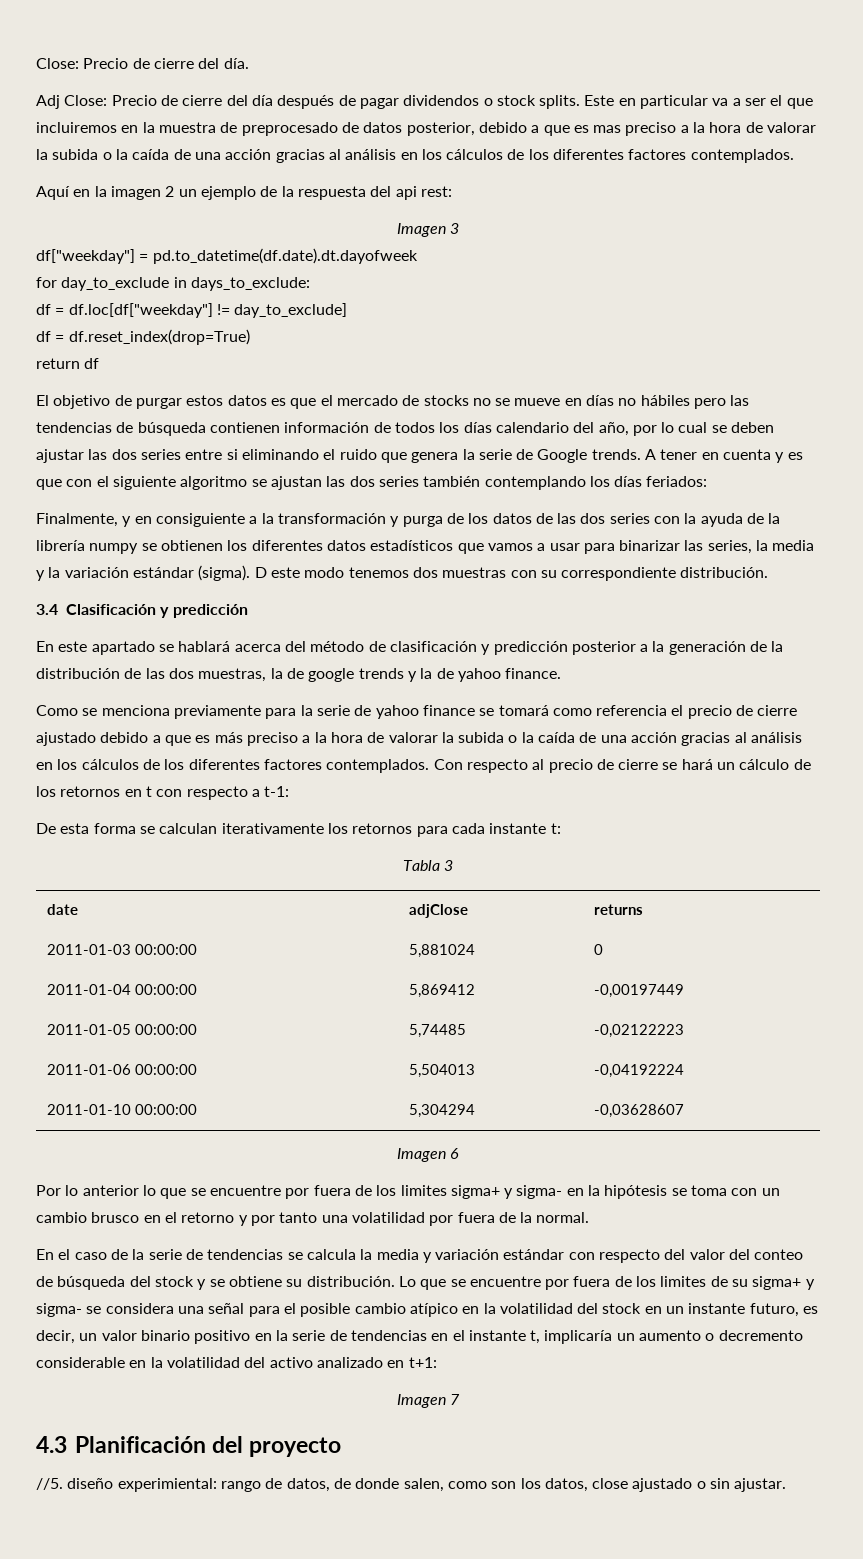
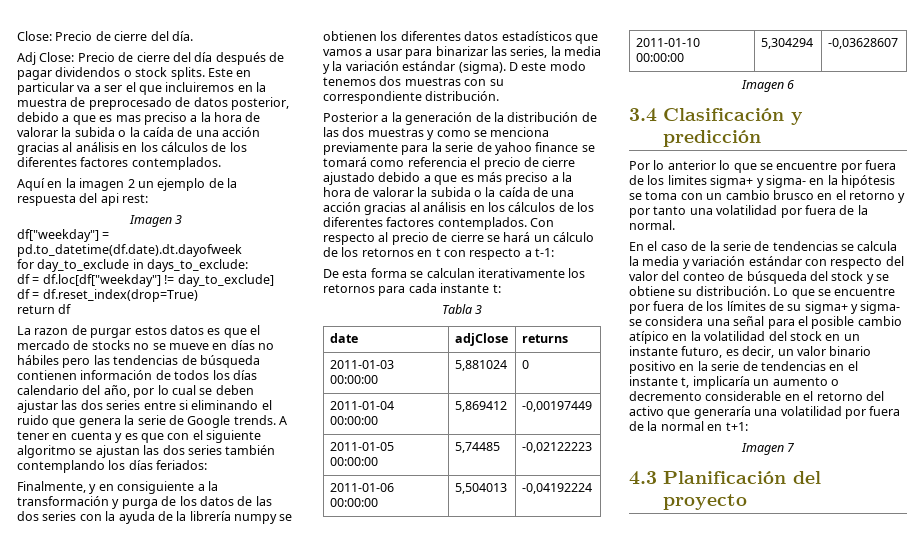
- El objetivo de purgar estos datos es que el mercado de stocks no se mueve en días no hábiles pero las tendencias de búsqueda contienen información de todos los días calendario del año, por lo cual se deben ajustar las dos series entre si eliminando el ruido que genera la serie de Google trends.
+ La razon de purgar estos datos es que el mercado de stocks no se mueve en días no hábiles pero las tendencias de búsqueda contienen información de todos los días calendario del año, por lo cual se deben ajustar las dos series entre si eliminando el ruido que genera la serie de Google trends.
- 3.4 Clasificación y predicción
- En este apartado se hablará acerca del método de clasificación y predicción posterior a la generación de la distribución de las dos muestras, la de google trends y la de yahoo finance.
- Como se menciona previamente para la serie de yahoo finance se tomará como referencia el precio de cierre ajustado debido a que es más preciso a la hora de valorar la subida o la caída de una acción gracias al análisis en los cálculos de los diferentes factores contemplados.
+ Posterior a la generación de la distribución de las dos muestras y como se menciona previamente para la serie de yahoo finance se tomará como referencia el precio de cierre ajustado debido a que es más preciso a la hora de valorar la subida o la caída de una acción gracias al análisis en los cálculos de los diferentes factores contemplados.
+ 3.4 Clasificación y predicción
- Lo que se encuentre por fuera de los limites de su sigma+ y sigma- se considera una señal para el posible cambio atípico en la volatilidad del stock en un instante futuro, es decir, un valor binario positivo en la serie de tendencias en el instante t, implicaría un aumento o decremento considerable en la volatilidad del activo analizado en t+1:
+ Lo que se encuentre por fuera de los límites de su sigma+ y sigma- se considera una señal para el posible cambio atípico en la volatilidad del stock en un instante futuro, es decir, un valor binario positivo en la serie de tendencias en el instante t, implicaría un aumento o decremento considerable en el retorno del activo que generaría una volatilidad por fuera de la normal en t+1:
- //5. diseño experimiental: rango de datos, de donde salen, como son los datos, close ajustado o sin ajustar.

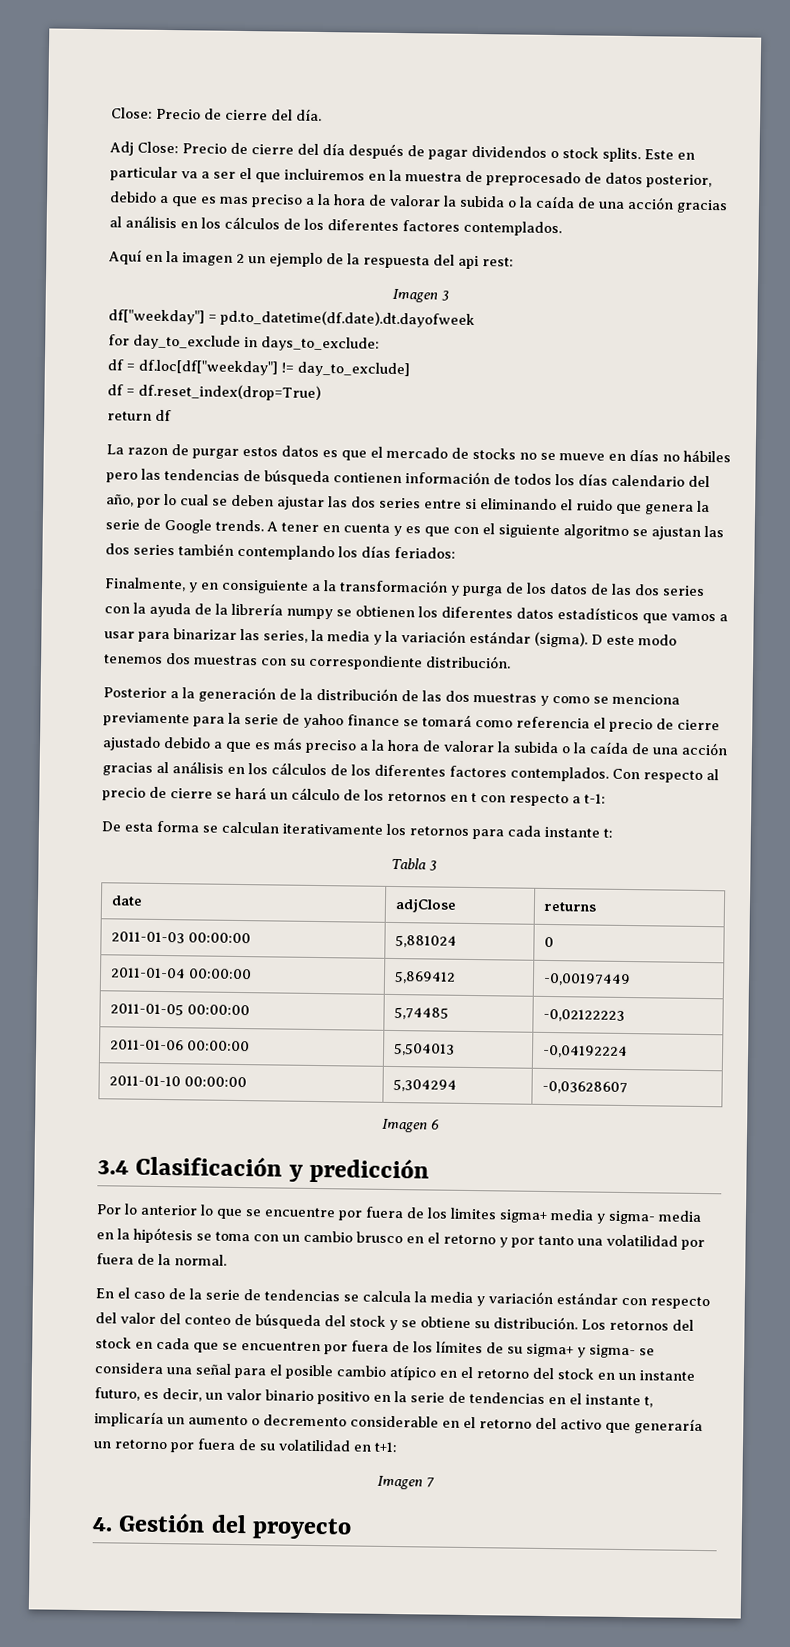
- Por lo anterior lo que se encuentre por fuera de los limites sigma+ y sigma- en la hipótesis se toma con un cambio brusco en el retorno y por tanto una volatilidad por fuera de la normal.
+ Por lo anterior lo que se encuentre por fuera de los limites sigma+ media y sigma- media en la hipótesis se toma con un cambio brusco en el retorno y por tanto una volatilidad por fuera de la normal.
- Lo que se encuentre por fuera de los límites de su sigma+ y sigma- se considera una señal para el posible cambio atípico en la volatilidad del stock en un instante futuro, es decir, un valor binario positivo en la serie de tendencias en el instante t, implicaría un aumento o decremento considerable en el retorno del activo que generaría una volatilidad por fuera de la normal en t+1:
+ Los retornos del stock en cada que se encuentren por fuera de los límites de su sigma+ y sigma- se considera una señal para el posible cambio atípico en el retorno del stock en un instante futuro, es decir, un valor binario positivo en la serie de tendencias en el instante t, implicaría un aumento o decremento considerable en el retorno del activo que generaría un retorno por fuera de su volatilidad en t+1:
- 4.3 Planificación del proyecto
+ 4. Gestión del proyecto

